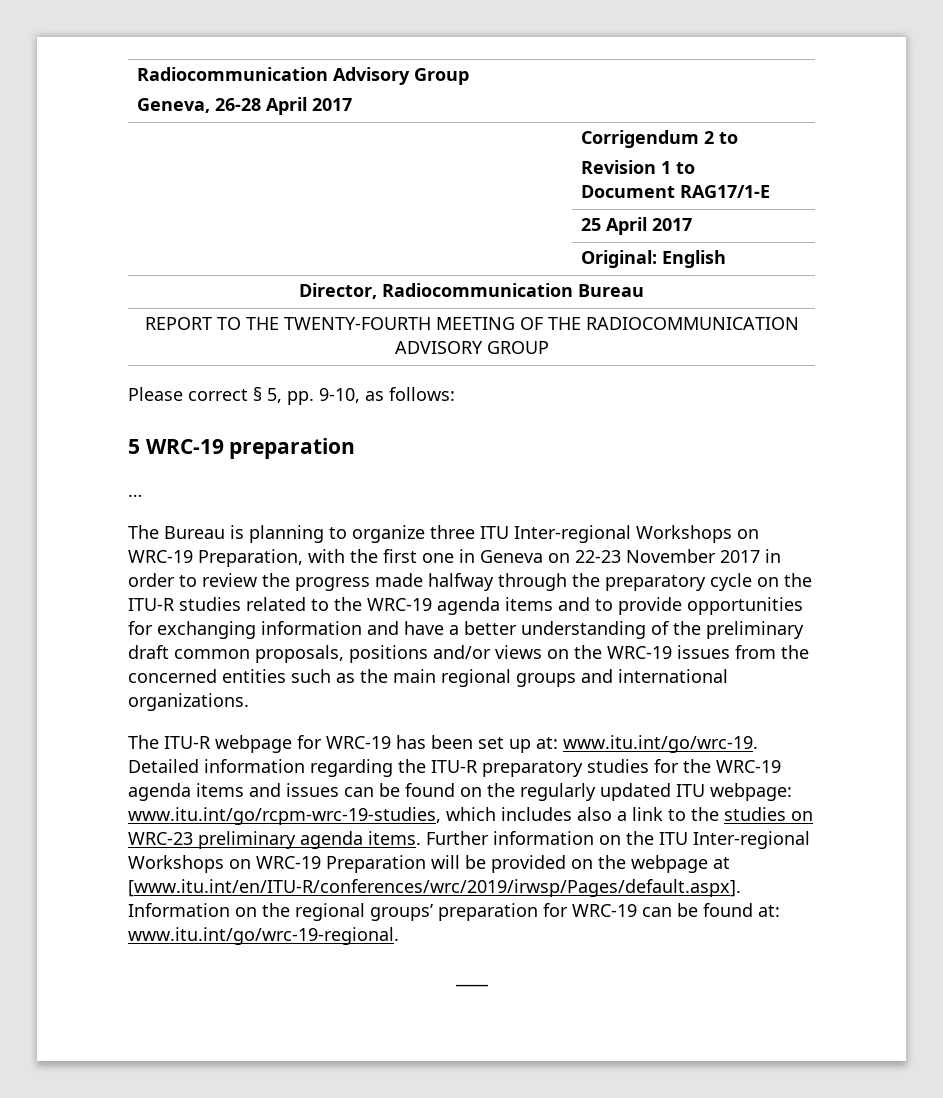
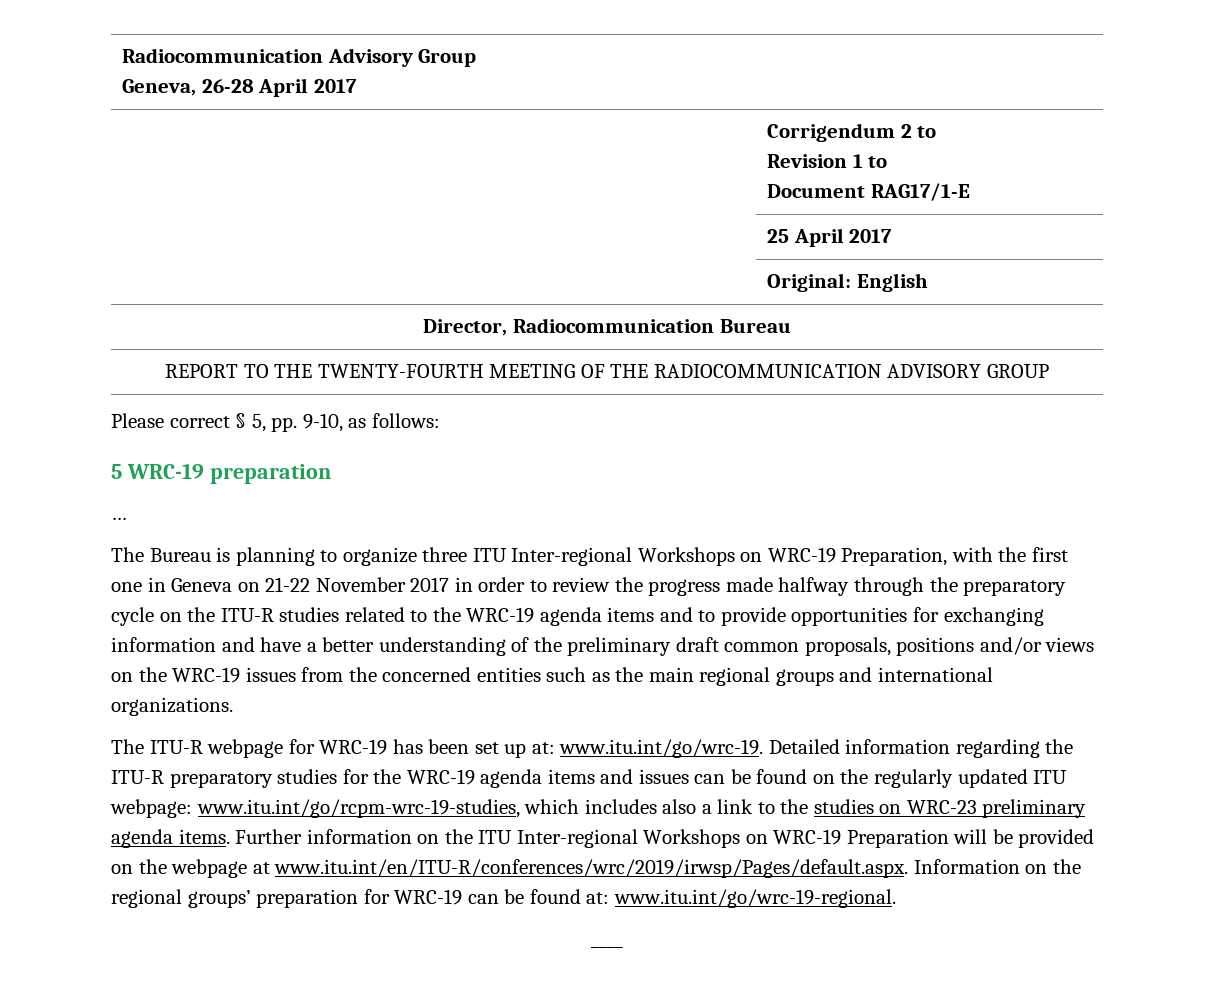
- The Bureau is planning to organize three ITU Inter-regional Workshops on WRC-19 Preparation, with the first one in Geneva on 22-23 November 2017 in order to review the progress made halfway through the preparatory cycle on the ITU-R studies related to the WRC-19 agenda items and to provide opportunities for exchanging information and have a better understanding of the preliminary draft common proposals, positions and/or views on the WRC-19 issues from the concerned entities such as the main regional groups and international organizations.
+ The Bureau is planning to organize three ITU Inter-regional Workshops on WRC-19 Preparation, with the first one in Geneva on 21-22 November 2017 in order to review the progress made halfway through the preparatory cycle on the ITU-R studies related to the WRC-19 agenda items and to provide opportunities for exchanging information and have a better understanding of the preliminary draft common proposals, positions and/or views on the WRC-19 issues from the concerned entities such as the main regional groups and international organizations.
- Further information on the ITU Inter-regional Workshops on WRC-19 Preparation will be provided on the webpage at [www.itu.int/en/ITU-R/conferences/wrc/2019/irwsp/Pages/default.aspx]. Information on the regional groups’ preparation for WRC-19 can be found at: www.itu.int/go/wrc-19-regional.
+ Further information on the ITU Inter-regional Workshops on WRC-19 Preparation will be provided on the webpage at www.itu.int/en/ITU-R/conferences/wrc/2019/irwsp/Pages/default.aspx. Information on the regional groups’ preparation for WRC-19 can be found at: www.itu.int/go/wrc-19-regional.

